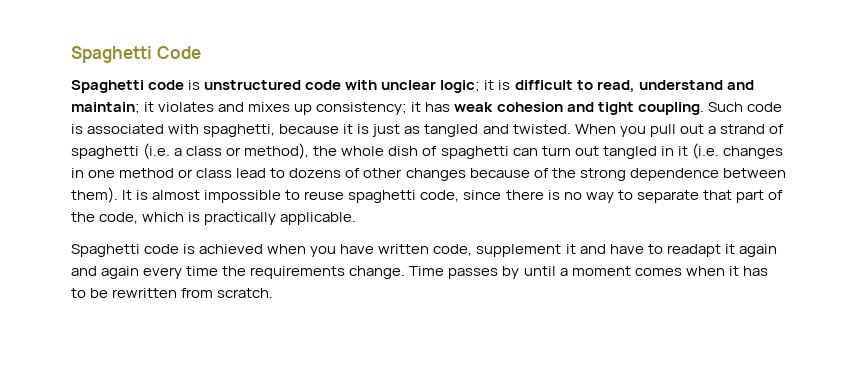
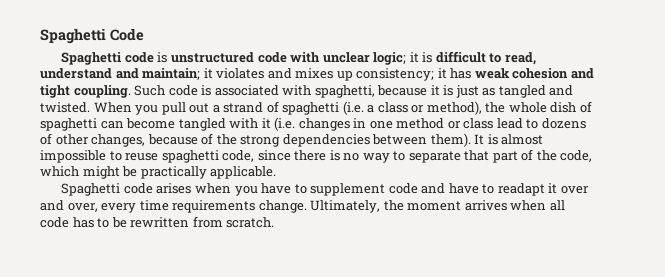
- When you pull out a strand of spaghetti (i.e. a class or method), the whole dish of spaghetti can turn out tangled in it (i.e. changes in one method or class lead to dozens of other changes because of the strong dependence between them).
+ When you pull out a strand of spaghetti (i.e. a class or method), the whole dish of spaghetti can become tangled with it (i.e. changes in one method or class lead to dozens of other changes, because of the strong dependencies between them).
- It is almost impossible to reuse spaghetti code, since there is no way to separate that part of the code, which is practically applicable.
+ It is almost impossible to reuse spaghetti code, since there is no way to separate that part of the code, which might be practically applicable.
- Spaghetti code is achieved when you have written code, supplement it and have to readapt it again and again every time the requirements change.
+ Spaghetti code arises when you have to supplement code and have to readapt it over and over, every time requirements change.
- Time passes by until a moment comes when it has to be rewritten from scratch.
+ Ultimately, the moment arrives when all code has to be rewritten from scratch.

